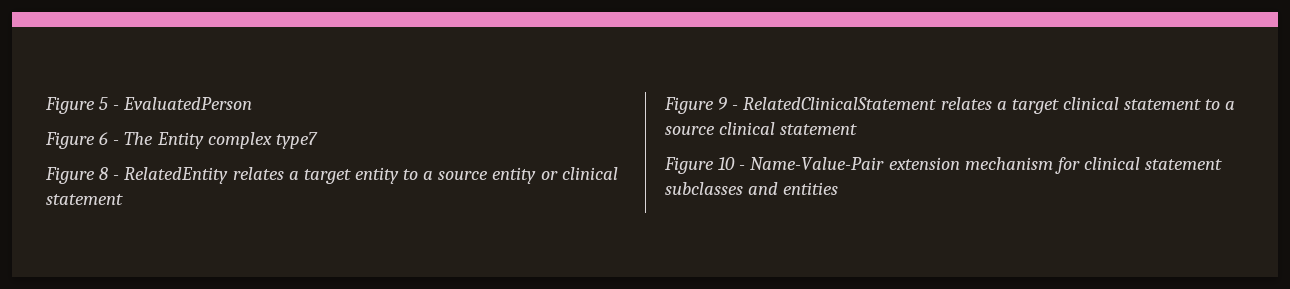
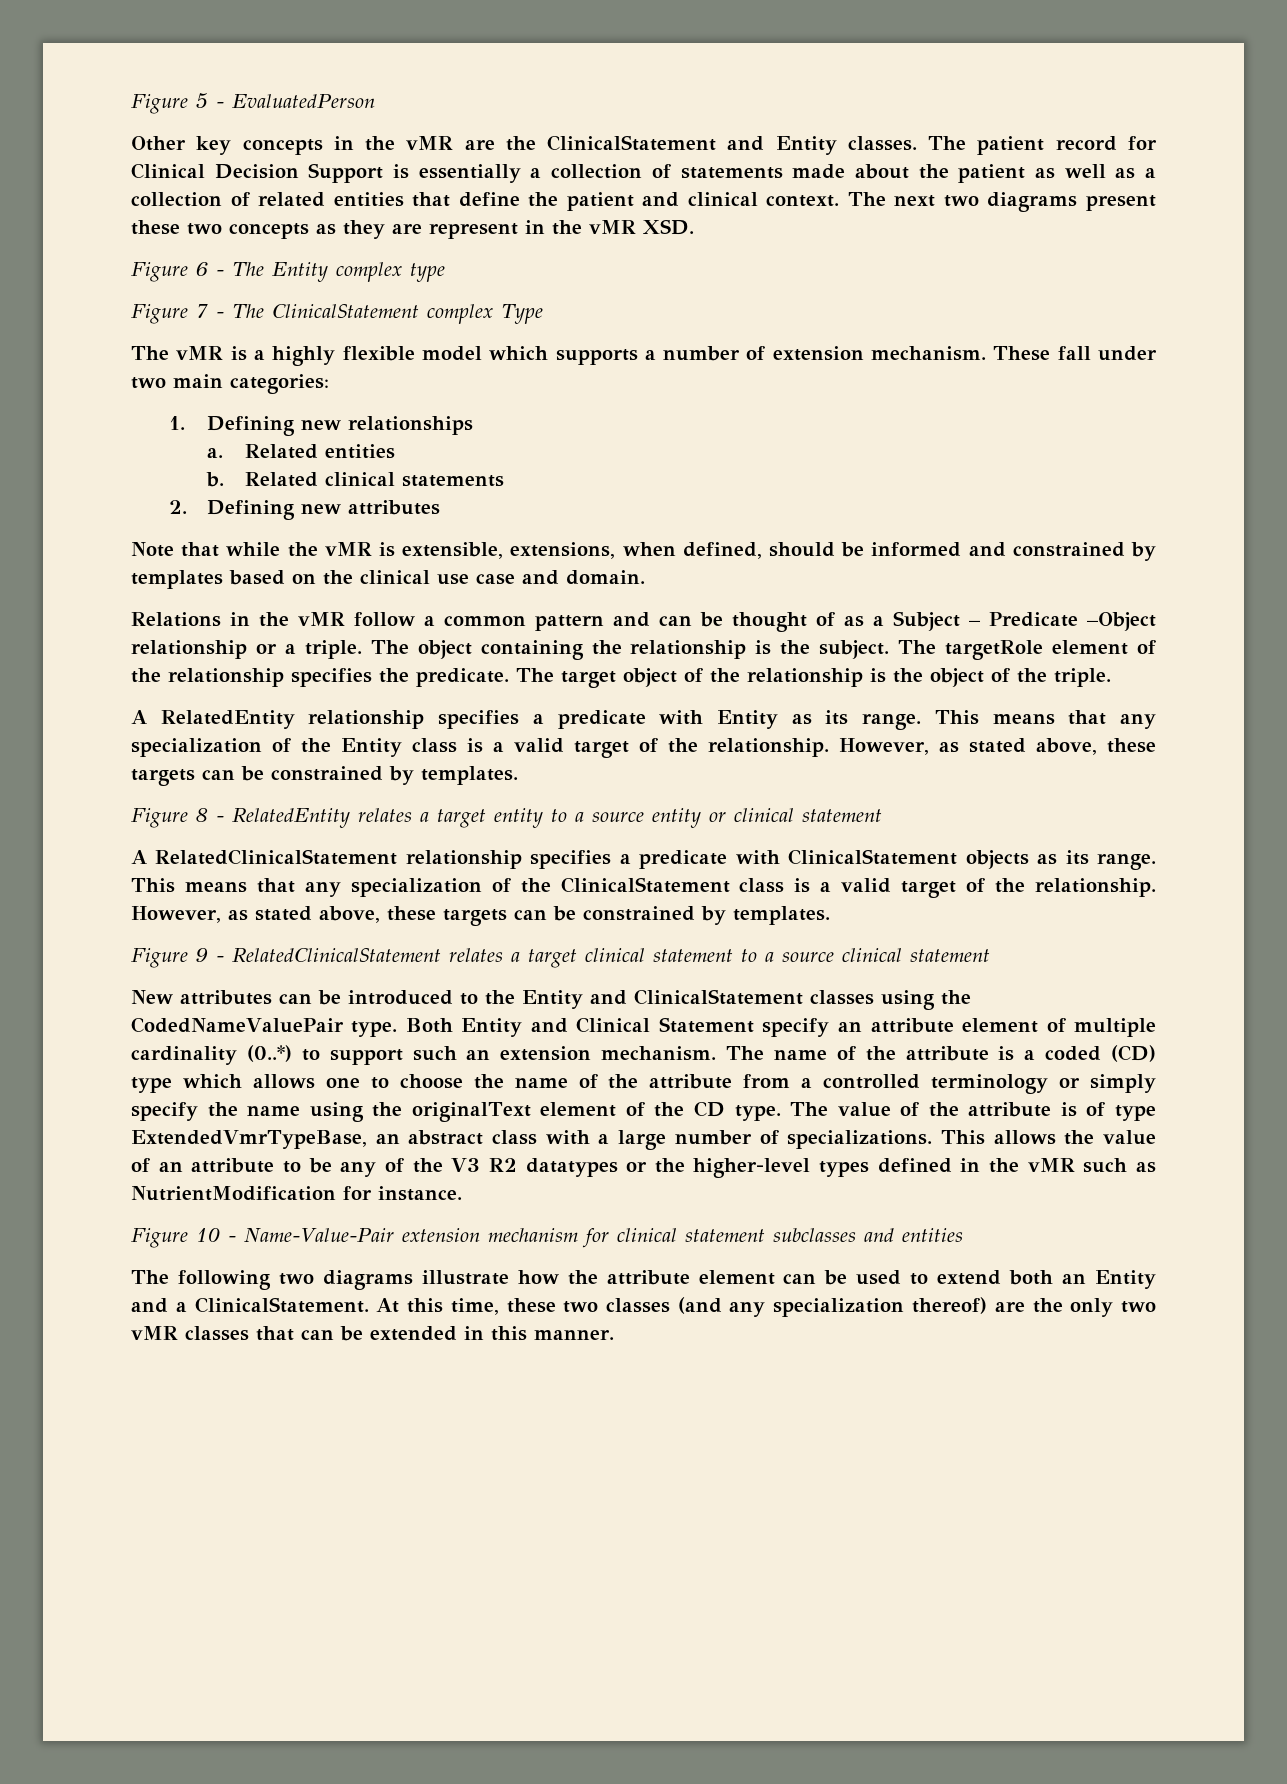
+ Other key concepts in the vMR are the ClinicalStatement and Entity classes. The patient record for Clinical Decision Support is essentially a collection of statements made about the patient as well as a collection of related entities that define the patient and clinical context. The next two diagrams present these two concepts as they are represent in the vMR XSD.
- Figure 6 - The Entity complex type7
+ Figure 6 - The Entity complex type
+ Figure 7 - The ClinicalStatement complex Type
+ The vMR is a highly flexible model which supports a number of extension mechanism. These fall under two main categories:
+ 1. Defining new relationships
+ a. Related entities
+ b. Related clinical statements
+ 2. Defining new attributes
+ Note that while the vMR is extensible, extensions, when defined, should be informed and constrained by templates based on the clinical use case and domain.
+ Relations in the vMR follow a common pattern and can be thought of as a Subject – Predicate –Object relationship or a triple. The object containing the relationship is the subject. The targetRole element of the relationship specifies the predicate. The target object of the relationship is the object of the triple.
+ A RelatedEntity relationship specifies a predicate with Entity as its range. This means that any specialization of the Entity class is a valid target of the relationship. However, as stated above, these targets can be constrained by templates.
+ A RelatedClinicalStatement relationship specifies a predicate with ClinicalStatement objects as its range. This means that any specialization of the ClinicalStatement class is a valid target of the relationship. However, as stated above, these targets can be constrained by templates.
+ New attributes can be introduced to the Entity and ClinicalStatement classes using the CodedNameValuePair type. Both Entity and Clinical Statement specify an attribute element of multiple cardinality (0..*) to support such an extension mechanism. The name of the attribute is a coded (CD) type which allows one to choose the name of the attribute from a controlled terminology or simply specify the name using the originalText element of the CD type. The value of the attribute is of type ExtendedVmrTypeBase, an abstract class with a large number of specializations. This allows the value of an attribute to be any of the V3 R2 datatypes or the higher-level types defined in the vMR such as NutrientModification for instance.
+ The following two diagrams illustrate how the attribute element can be used to extend both an Entity and a ClinicalStatement. At this time, these two classes (and any specialization thereof) are the only two vMR classes that can be extended in this manner.

